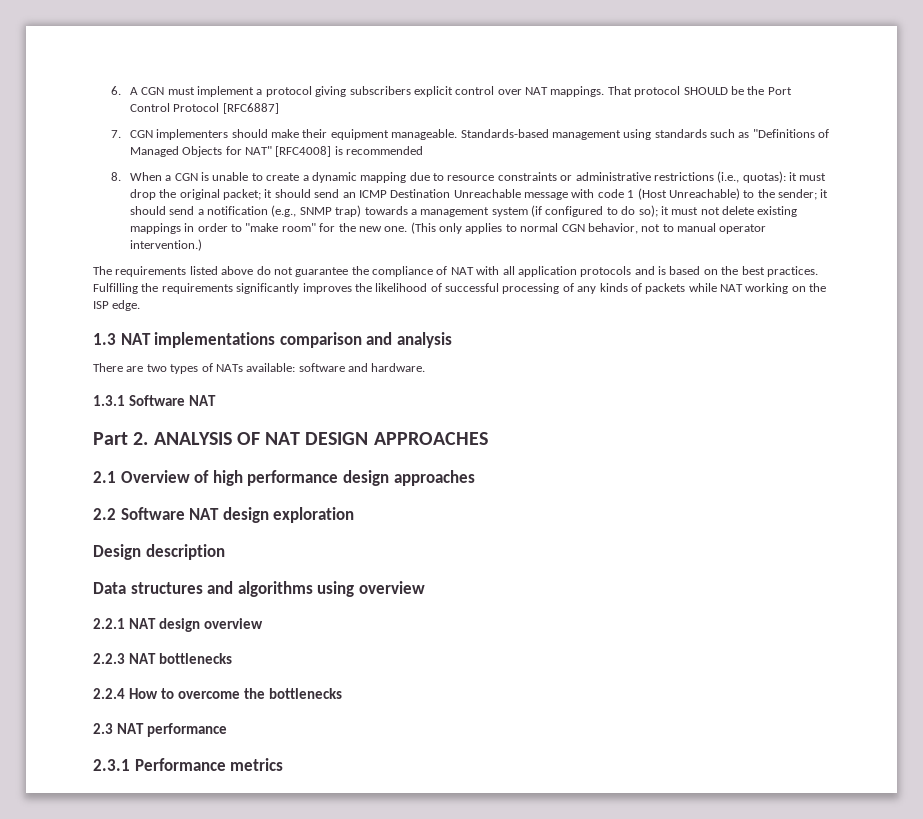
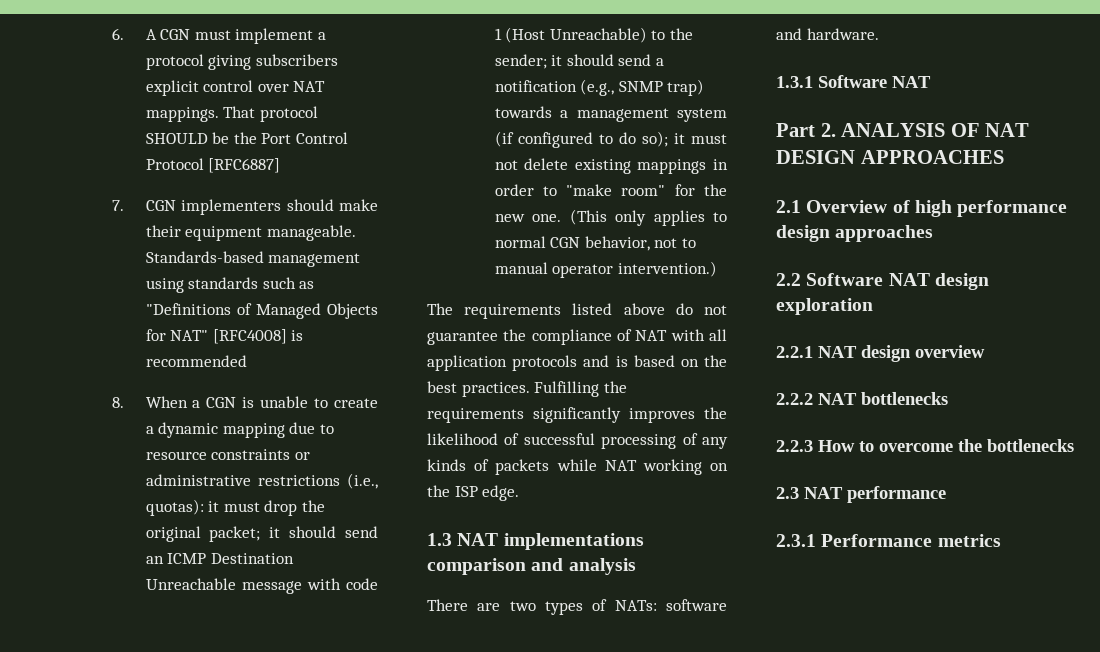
- There are two types of NATs available: software and hardware.
+ There are two types of NATs: software and hardware.
- Design description
- Data structures and algorithms using overview
- 2.2.3 NAT bottlenecks
+ 2.2.2 NAT bottlenecks
- 2.2.4 How to overcome the bottlenecks
+ 2.2.3 How to overcome the bottlenecks

